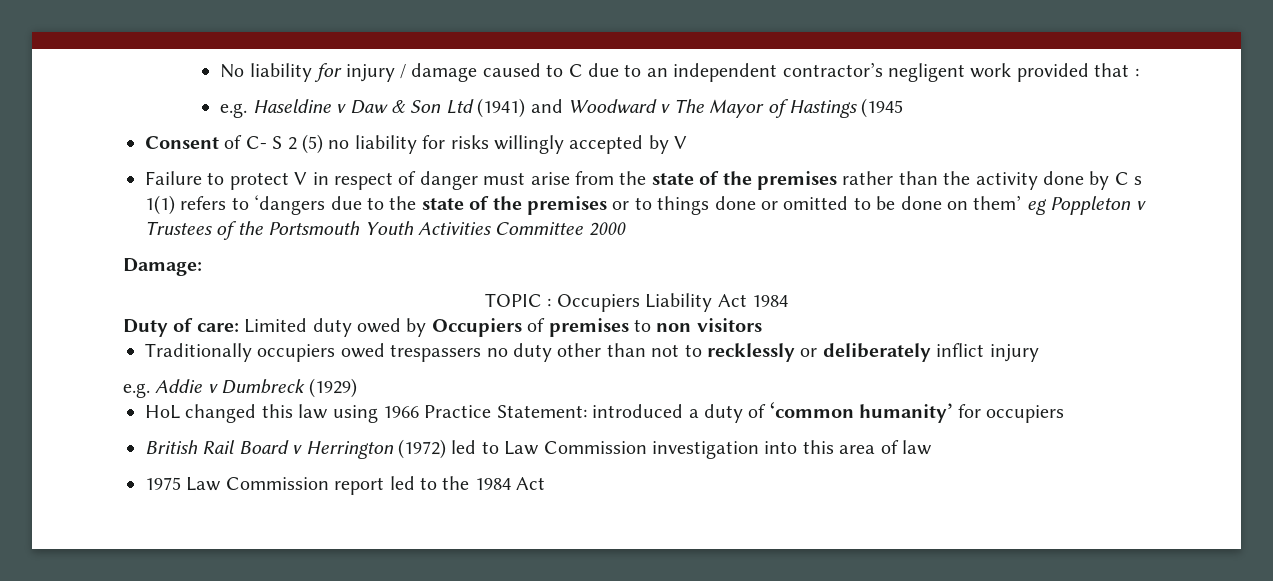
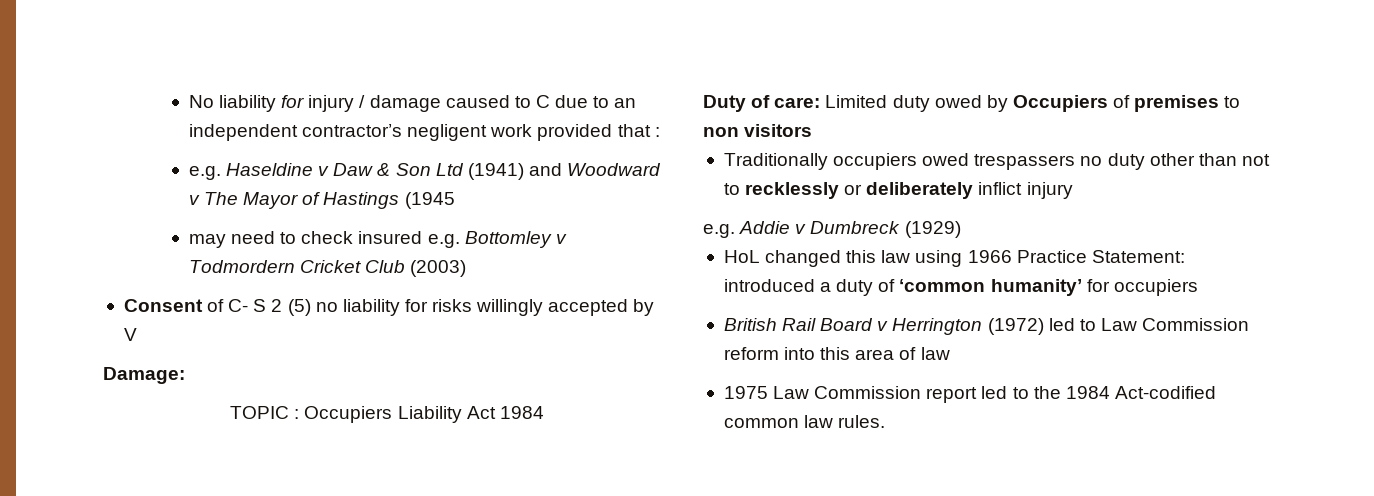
+ may need to check insured e.g. Bottomley v Todmordern Cricket Club (2003)
- Failure to protect V in respect of danger must arise from the state of the premises rather than the activity done by C s 1(1) refers to ‘dangers due to the state of the premises or to things done or omitted to be done on them’ eg Poppleton v Trustees of the Portsmouth Youth Activities Committee 2000
- British Rail Board v Herrington (1972) led to Law Commission investigation into this area of law
+ British Rail Board v Herrington (1972) led to Law Commission reform into this area of law
- 1975 Law Commission report led to the 1984 Act
+ 1975 Law Commission report led to the 1984 Act-codified common law rules.

